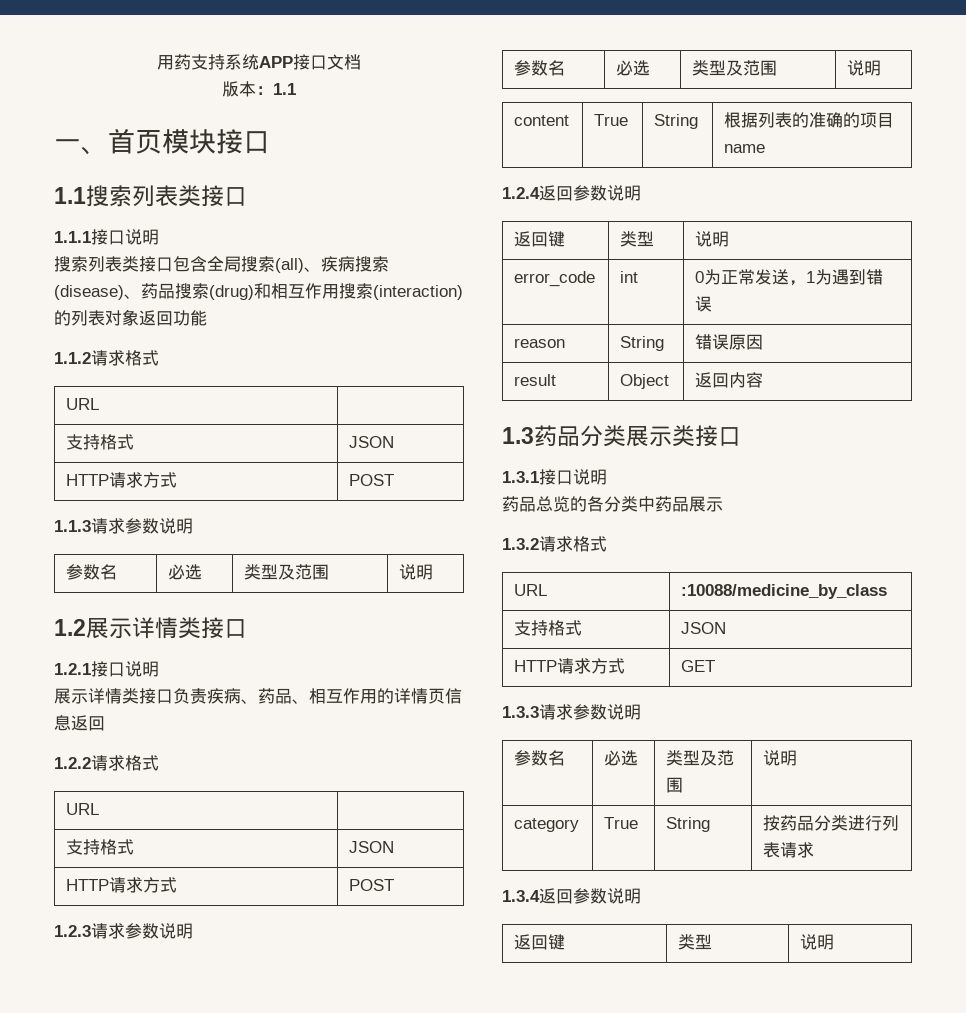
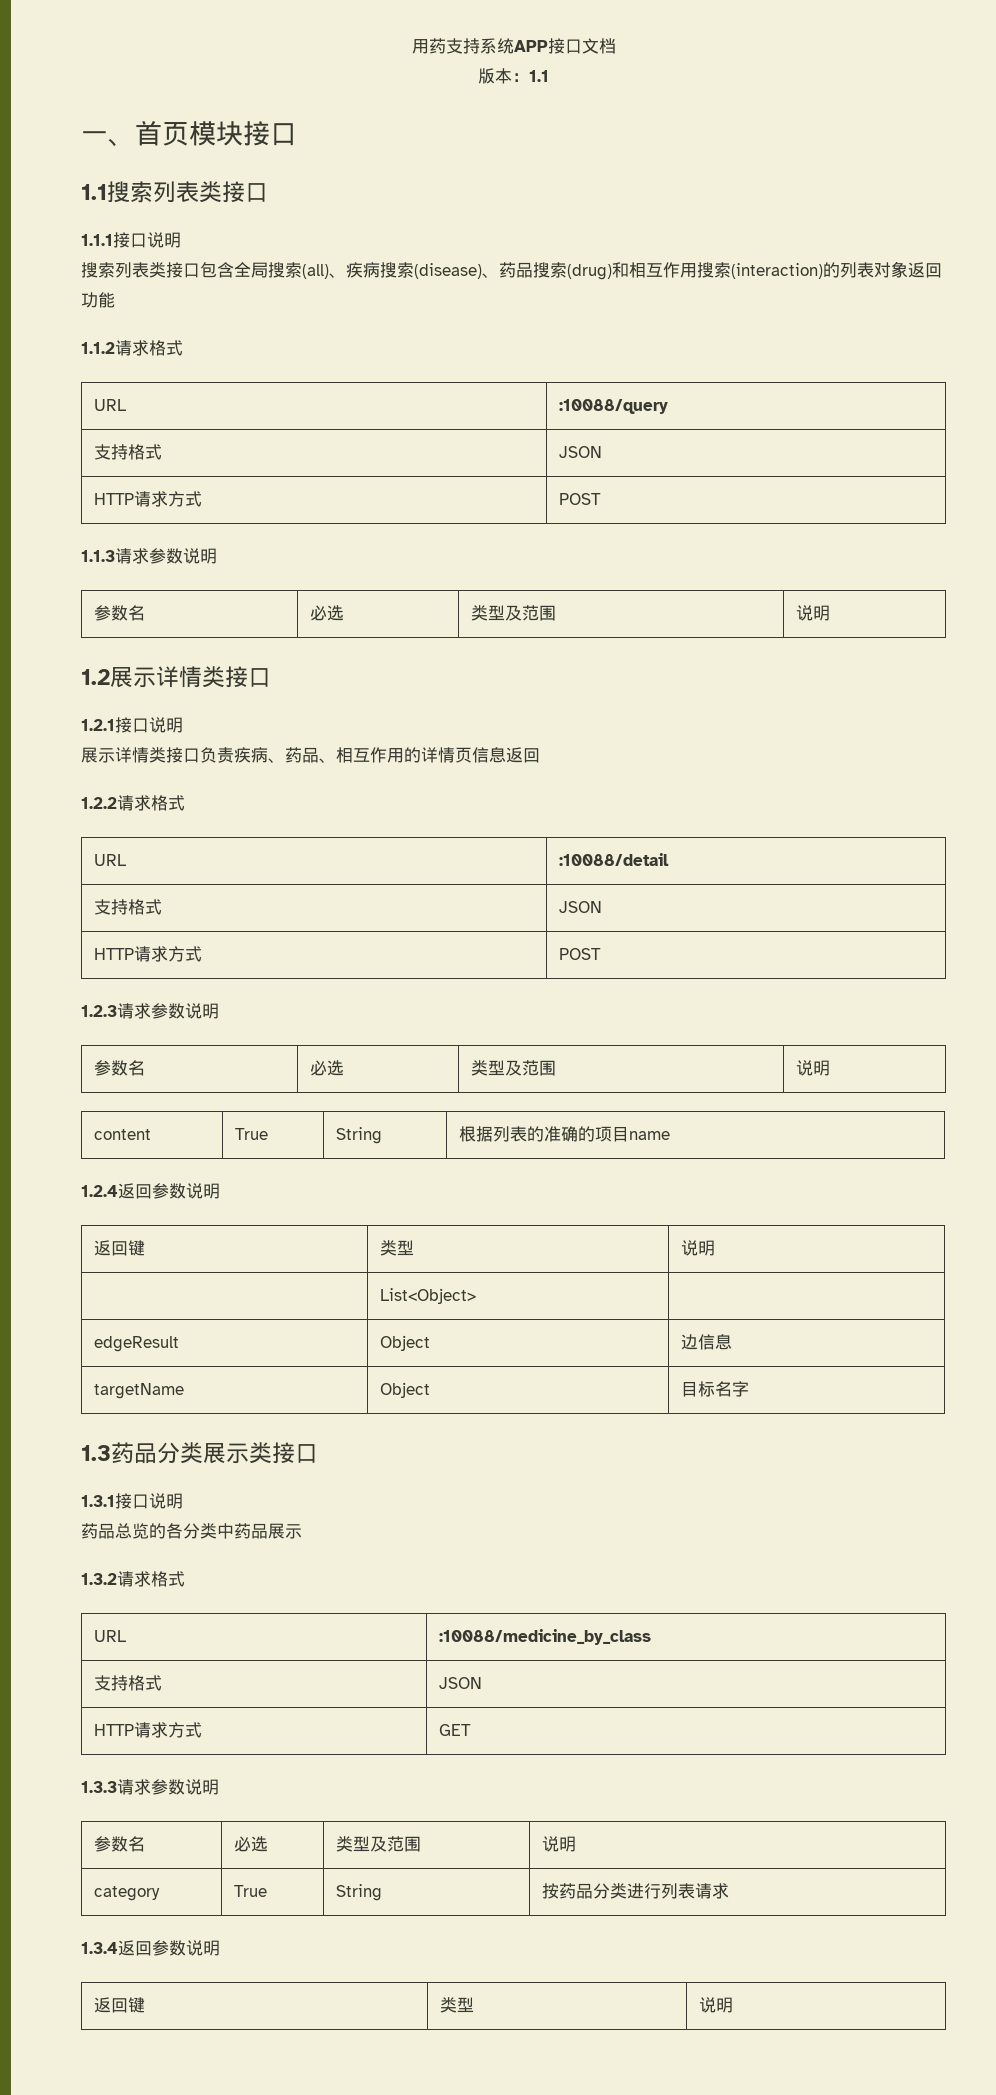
  1.1.2请求格式
- URL |
+ URL | :10088/query
  1.2.2请求格式
- URL |
+ URL | :10088/detail
- error_code | int | 0为正常发送，1为遇到错误
- reason | String | 错误原因
- result | Object | 返回内容
+ | List<Object> |
+ edgeResult | Object | 边信息
+ targetName | Object | 目标名字

